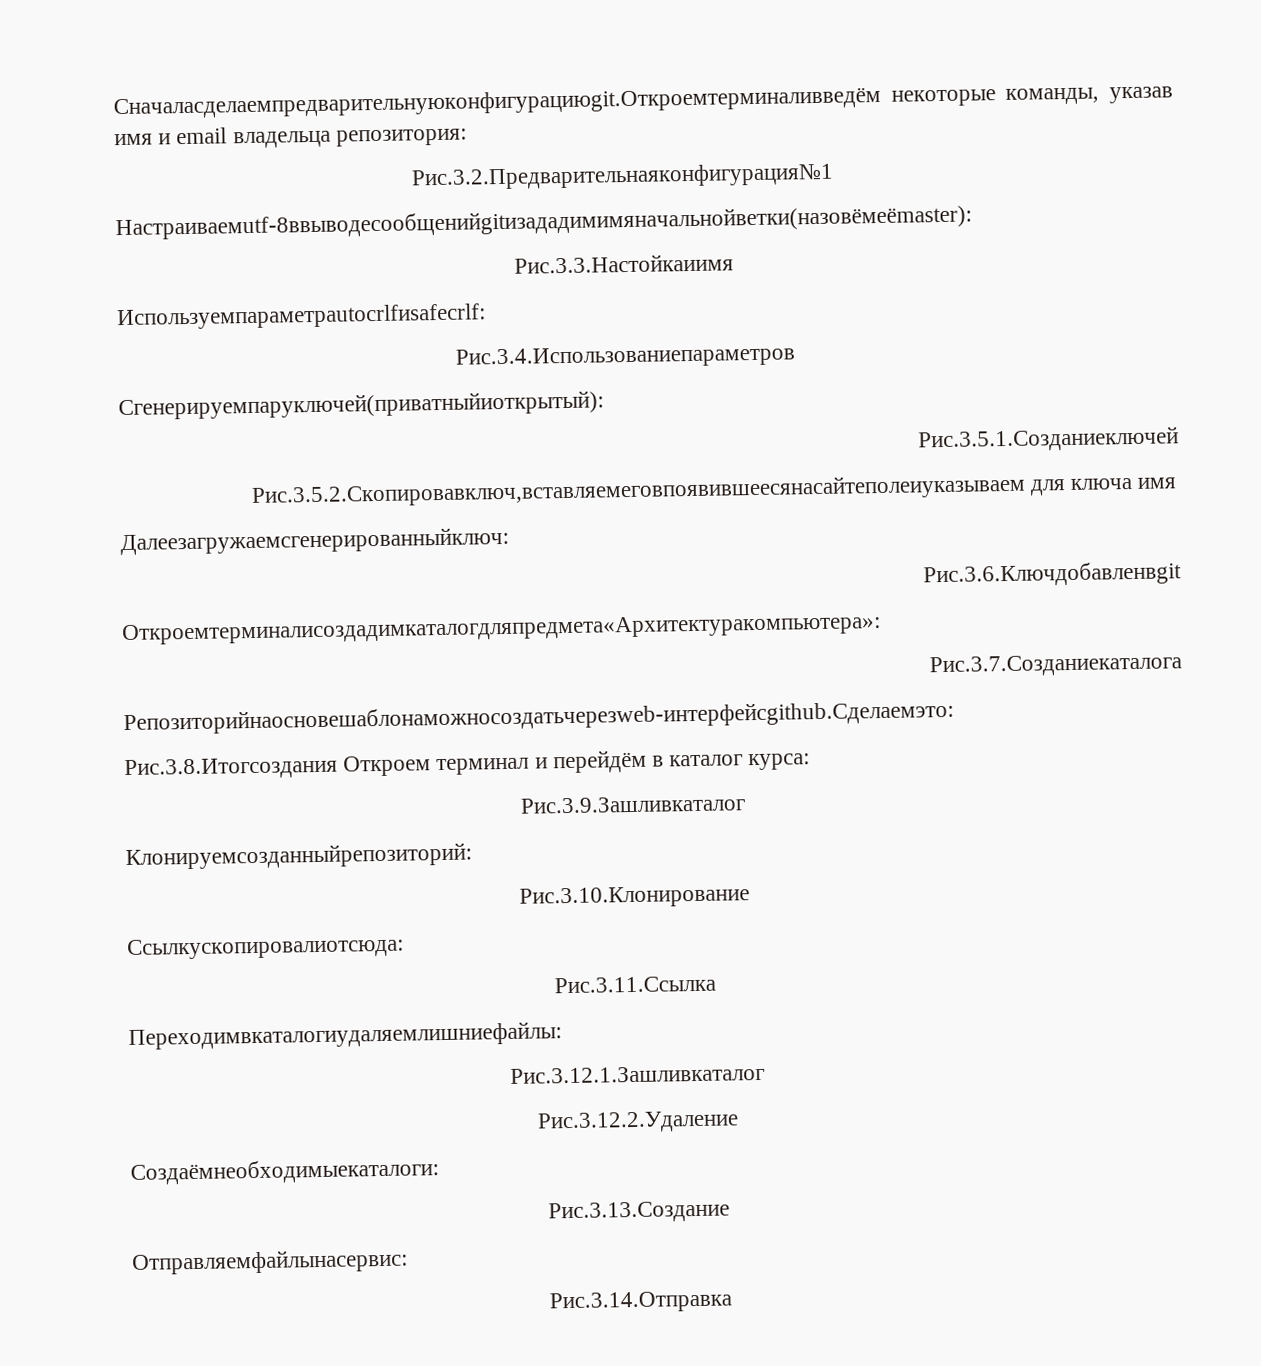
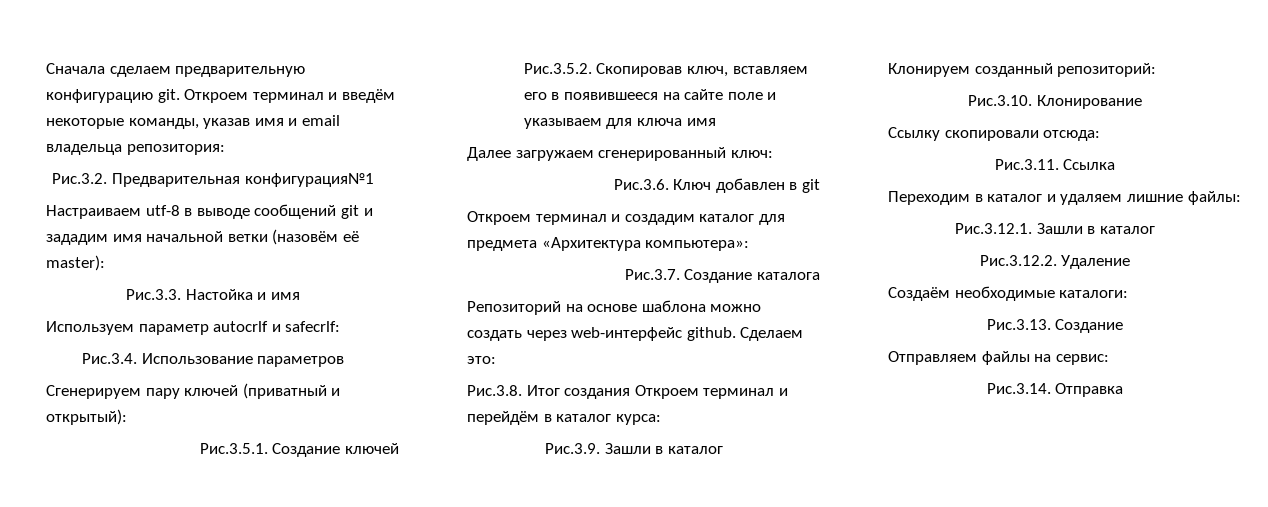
- Сначаласделаемпредварительнуюконфигурациюgit.Откроемтерминаливведём некоторые команды, указав имя и email владельца репозитория:
+ Сначала сделаем предварительную конфигурацию git. Откроем терминал и введём некоторые команды, указав имя и email владельца репозитория:
- Рис.3.2.Предварительнаяконфигурация№1
- Настраиваемutf-8ввыводесообщенийgitизададимимяначальнойветки(назовёмеёmaster):
- Рис.3.3.Настойкаиимя
- Используемпараметрautocrlfиsafecrlf:
- Рис.3.4.Использованиепараметров
- Сгенерируемпаруключей(приватныйиоткрытый):
- Рис.3.5.1.Созданиеключей
- Рис.3.5.2.Скопировавключ,вставляемеговпоявившеесянасайтеполеиуказываем для ключа имя
- Далеезагружаемсгенерированныйключ:
- Рис.3.6.Ключдобавленвgit
- Откроемтерминалисоздадимкаталогдляпредмета«Архитектуракомпьютера»:
- Рис.3.7.Созданиекаталога
- Репозиторийнаосновешаблонаможносоздатьчерезweb-интерфейсgithub.Сделаемэто:
- Рис.3.8.Итогсоздания Откроем терминал и перейдём в каталог курса:
+ Рис.3.2. Предварительная конфигурация№1
+ Настраиваем utf-8 в выводе сообщений git и зададим имя начальной ветки (назовём её master):
+ Рис.3.3. Настойка и имя
+ Используем параметр autocrlf и safecrlf:
+ Рис.3.4. Использование параметров
+ Сгенерируем пару ключей (приватный и открытый):
+ Рис.3.5.1. Создание ключей
+ Рис.3.5.2. Скопировав ключ, вставляем его в появившееся на сайте поле и указываем для ключа имя
+ Далее загружаем сгенерированный ключ:
+ Рис.3.6. Ключ добавлен в git
+ Откроем терминал и создадим каталог для предмета «Архитектура компьютера»:
+ Рис.3.7. Создание каталога
+ Репозиторий на основе шаблона можно создать через web-интерфейс github. Сделаем это:
+ Рис.3.8. Итог создания Откроем терминал и перейдём в каталог курса:
- Рис.3.9.Зашливкаталог
- Клонируемсозданныйрепозиторий:
- Рис.3.10.Клонирование
- Ссылкускопировалиотсюда:
- Рис.3.11.Ссылка
- Переходимвкаталогиудаляемлишниефайлы:
- Рис.3.12.1.Зашливкаталог
- Рис.3.12.2.Удаление
- Создаёмнеобходимыекаталоги:
- Рис.3.13.Создание
- Отправляемфайлынасервис:
- Рис.3.14.Отправка
+ Рис.3.9. Зашли в каталог
+ Клонируем созданный репозиторий:
+ Рис.3.10. Клонирование
+ Ссылку скопировали отсюда:
+ Рис.3.11. Ссылка
+ Переходим в каталог и удаляем лишние файлы:
+ Рис.3.12.1. Зашли в каталог
+ Рис.3.12.2. Удаление
+ Создаём необходимые каталоги:
+ Рис.3.13. Создание
+ Отправляем файлы на сервис:
+ Рис.3.14. Отправка

